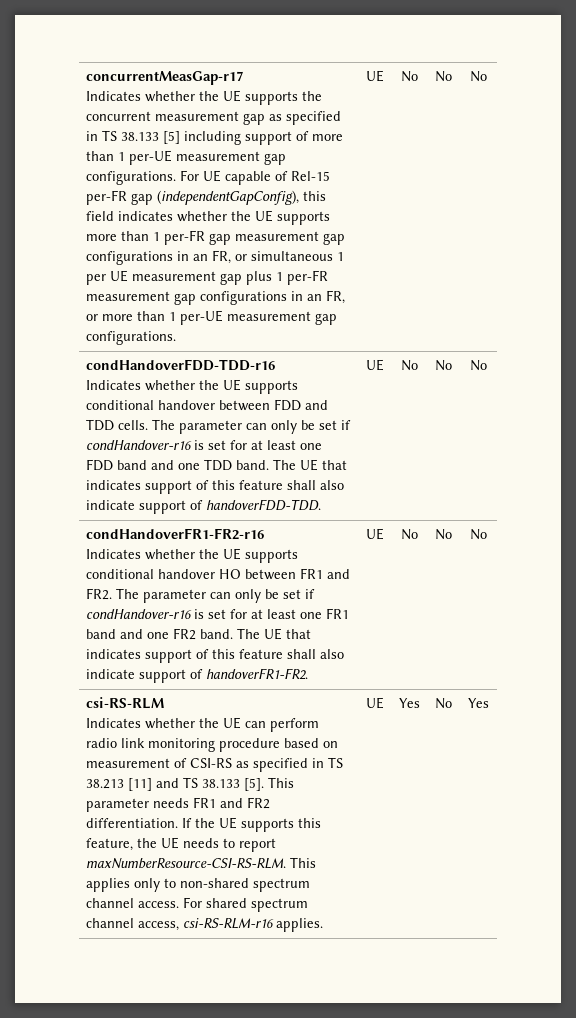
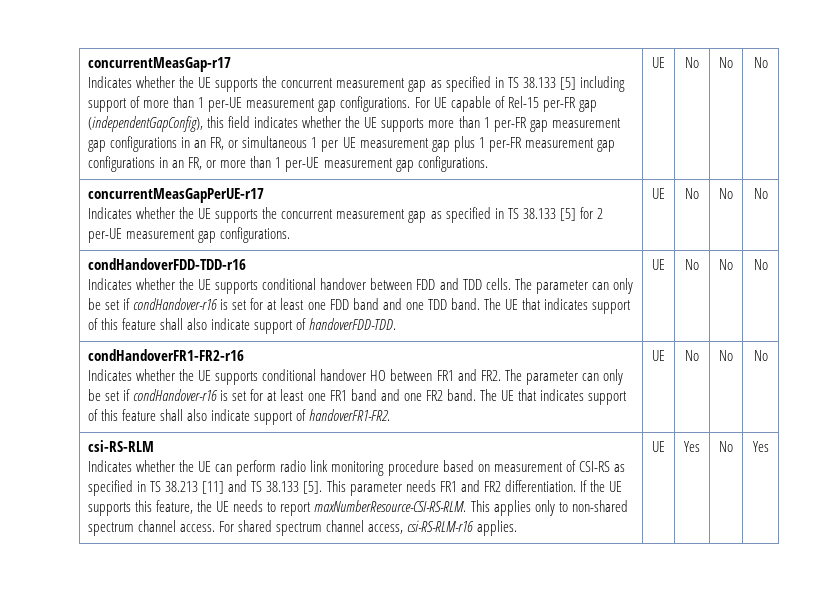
+ concurrentMeasGapPerUE-r17
+ Indicates whether the UE supports the concurrent measurement gap as specified in TS 38.133 [5] for 2 per-UE measurement gap configurations. | UE | No | No | No

